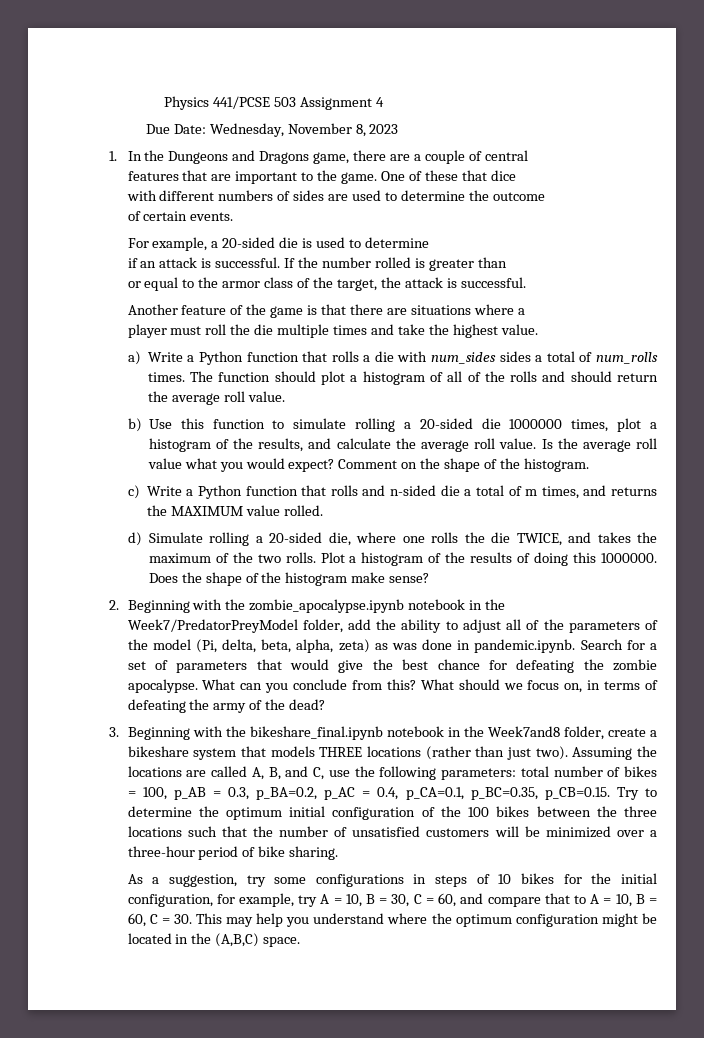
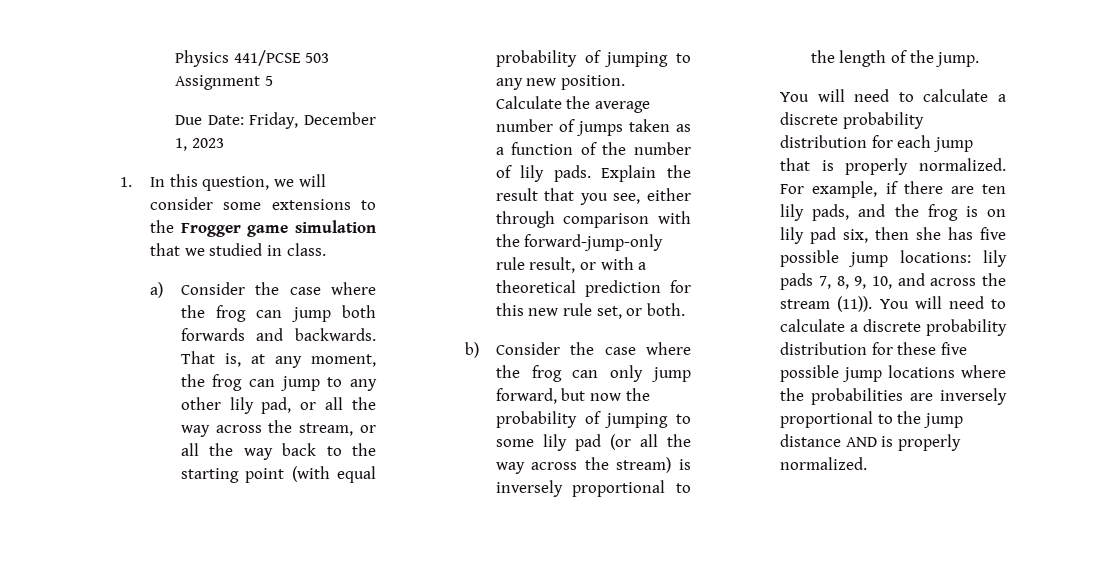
- Physics 441/PCSE 503 Assignment 4
+ Physics 441/PCSE 503 Assignment 5
- Due Date: Wednesday, November 8, 2023
+ Due Date: Friday, December 1, 2023
- 1. In the Dungeons and Dragons game, there are a couple of central
- features that are important to the game. One of these that dice
- with different numbers of sides are used to determine the outcome
- of certain events.
- For example, a 20-sided die is used to determine
- if an attack is successful. If the number rolled is greater than
- or equal to the armor class of the target, the attack is successful.
- Another feature of the game is that there are situations where a
- player must roll the die multiple times and take the highest value.
- a) Write a Python function that rolls a die with num_sides sides a total of num_rolls times. The function should plot a histogram of all of the rolls and should return the average roll value.
- b) Use this function to simulate rolling a 20-sided die 1000000 times, plot a histogram of the results, and calculate the average roll value. Is the average roll value what you would expect? Comment on the shape of the histogram.
- c) Write a Python function that rolls and n-sided die a total of m times, and returns the MAXIMUM value rolled.
- d) Simulate rolling a 20-sided die, where one rolls the die TWICE, and takes the maximum of the two rolls. Plot a histogram of the results of doing this 1000000. Does the shape of the histogram make sense?
- 2. Beginning with the zombie_apocalypse.ipynb notebook in the Week7/PredatorPreyModel folder, add the ability to adjust all of the parameters of the model (Pi, delta, beta, alpha, zeta) as was done in pandemic.ipynb. Search for a set of parameters that would give the best chance for defeating the zombie apocalypse. What can you conclude from this? What should we focus on, in terms of defeating the army of the dead?
- 3. Beginning with the bikeshare_final.ipynb notebook in the Week7and8 folder, create a bikeshare system that models THREE locations (rather than just two). Assuming the locations are called A, B, and C, use the following parameters: total number of bikes = 100, p_AB = 0.3, p_BA=0.2, p_AC = 0.4, p_CA=0.1, p_BC=0.35, p_CB=0.15. Try to determine the optimum initial configuration of the 100 bikes between the three locations such that the number of unsatisfied customers will be minimized over a three-hour period of bike sharing.
- As a suggestion, try some configurations in steps of 10 bikes for the initial configuration, for example, try A = 10, B = 30, C = 60, and compare that to A = 10, B = 60, C = 30. This may help you understand where the optimum configuration might be located in the (A,B,C) space.
+ 1. In this question, we will consider some extensions to the Frogger game simulation that we studied in class.
+ a) Consider the case where the frog can jump both forwards and backwards. That is, at any moment, the frog can jump to any other lily pad, or all the way across the stream, or all the way back to the starting point (with equal probability of jumping to any new position. Calculate the average number of jumps taken as a function of the number of lily pads. Explain the result that you see, either through comparison with the forward-jump-only rule result, or with a theoretical prediction for this new rule set, or both.
+ b) Consider the case where the frog can only jump forward, but now the probability of jumping to some lily pad (or all the way across the stream) is inversely proportional to the length of the jump.
+ You will need to calculate a discrete probability distribution for each jump that is properly normalized. For example, if there are ten lily pads, and the frog is on lily pad six, then she has five possible jump locations: lily pads 7, 8, 9, 10, and across the stream (11)). You will need to calculate a discrete probability distribution for these five possible jump locations where the probabilities are inversely proportional to the jump distance AND is properly normalized.

